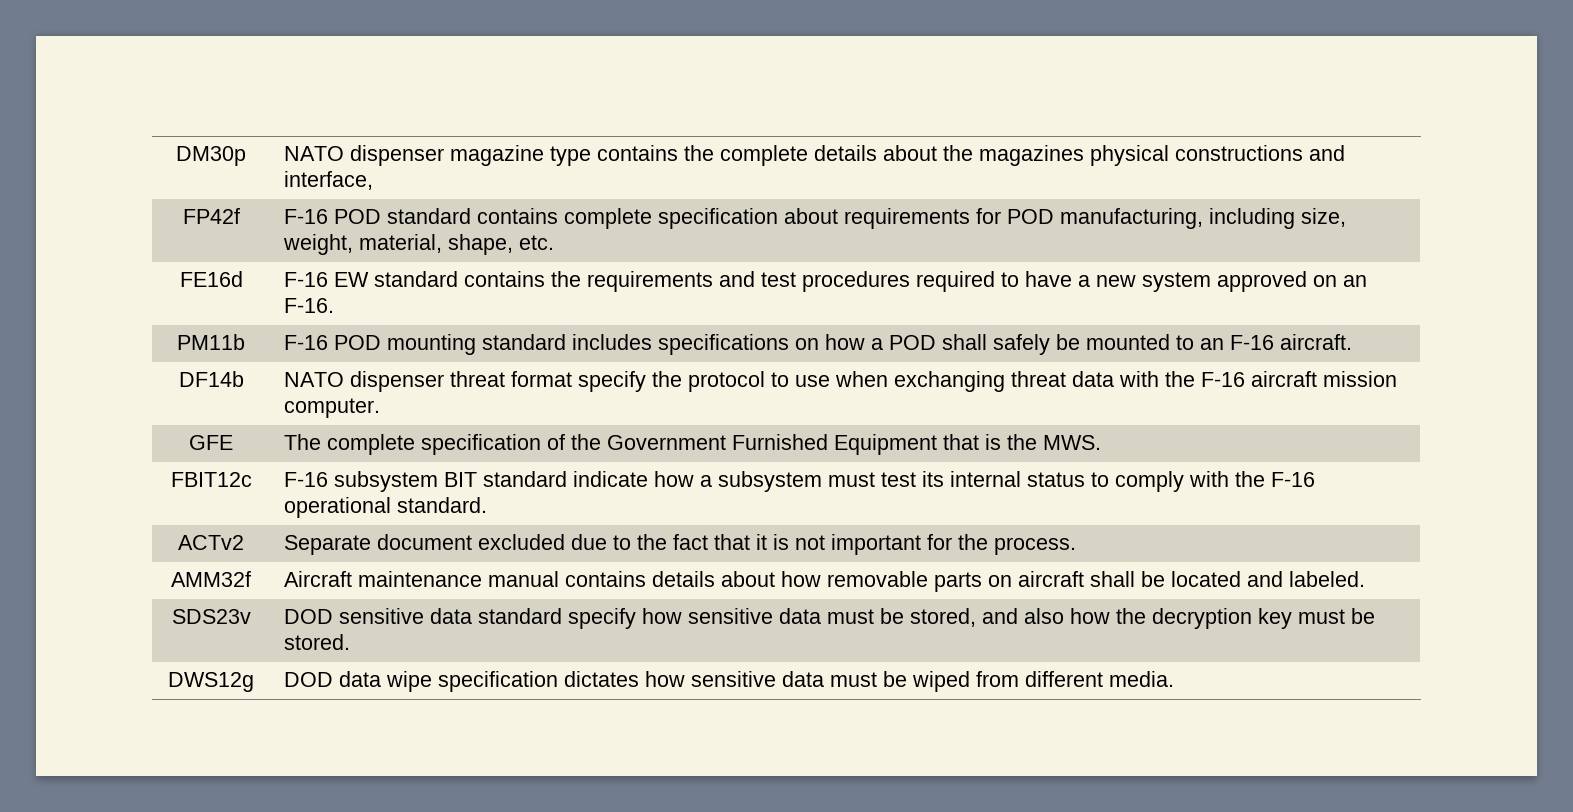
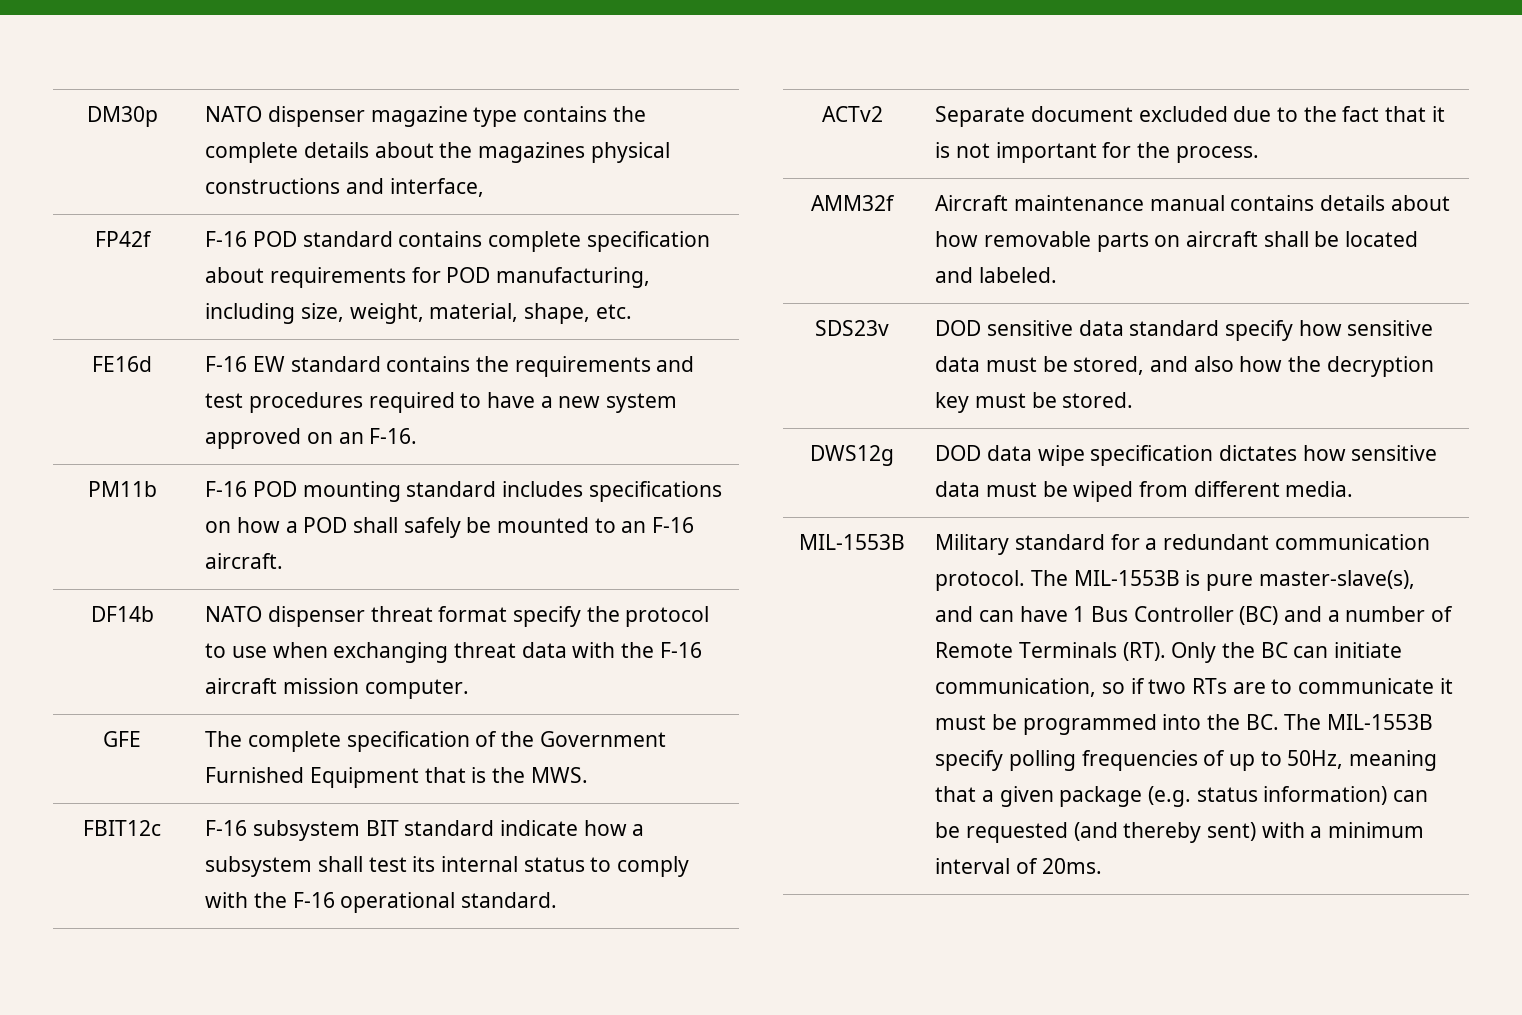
- FBIT12c | F-16 subsystem BIT standard indicate how a subsystem must test its internal status to comply with the F-16 operational standard.
+ FBIT12c | F-16 subsystem BIT standard indicate how a subsystem shall test its internal status to comply with the F-16 operational standard.
+ MIL-1553B | Military standard for a redundant communication protocol. The MIL-1553B is pure master-slave(s), and can have 1 Bus Controller (BC) and a number of Remote Terminals (RT). Only the BC can initiate communication, so if two RTs are to communicate it must be programmed into the BC. The MIL-1553B specify polling frequencies of up to 50Hz, meaning that a given package (e.g. status information) can be requested (and thereby sent) with a minimum interval of 20ms.

